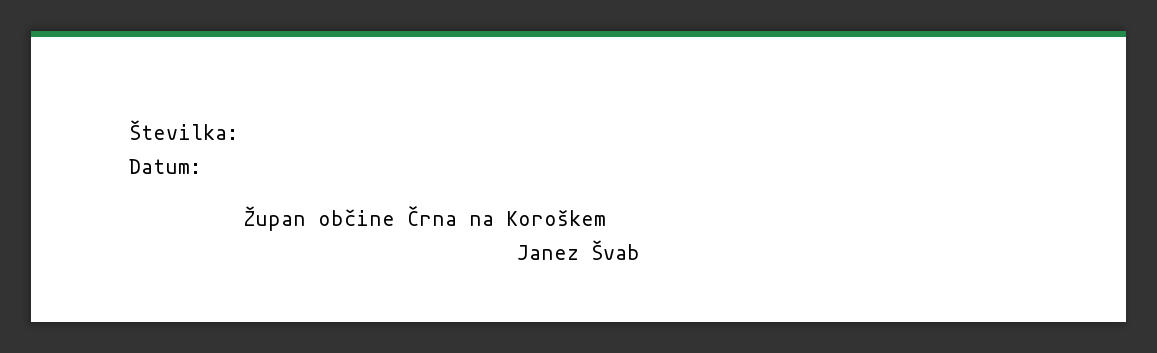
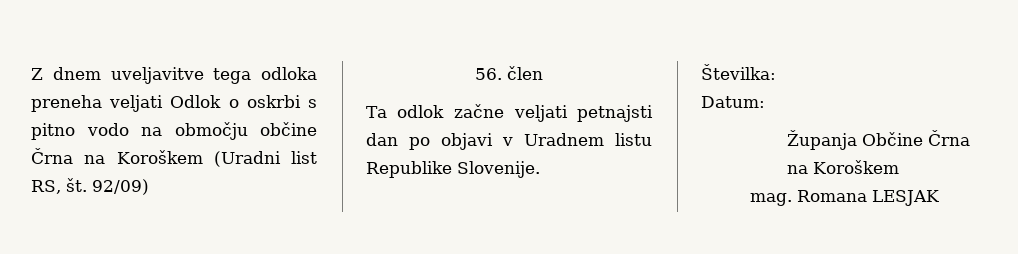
+ Z dnem uveljavitve tega odloka preneha veljati Odlok o oskrbi s pitno vodo na območju občine Črna na Koroškem (Uradni list RS, št. 92/09)
+ 56. člen
+ Ta odlok začne veljati petnajsti dan po objavi v Uradnem listu Republike Slovenije.
- Župan občine Črna na Koroškem
+ Županja Občine Črna na Koroškem
- Janez Švab
+ mag. Romana LESJAK

